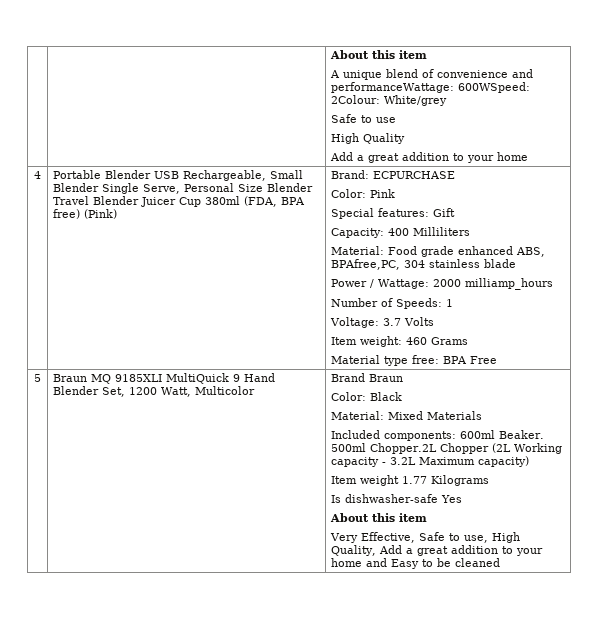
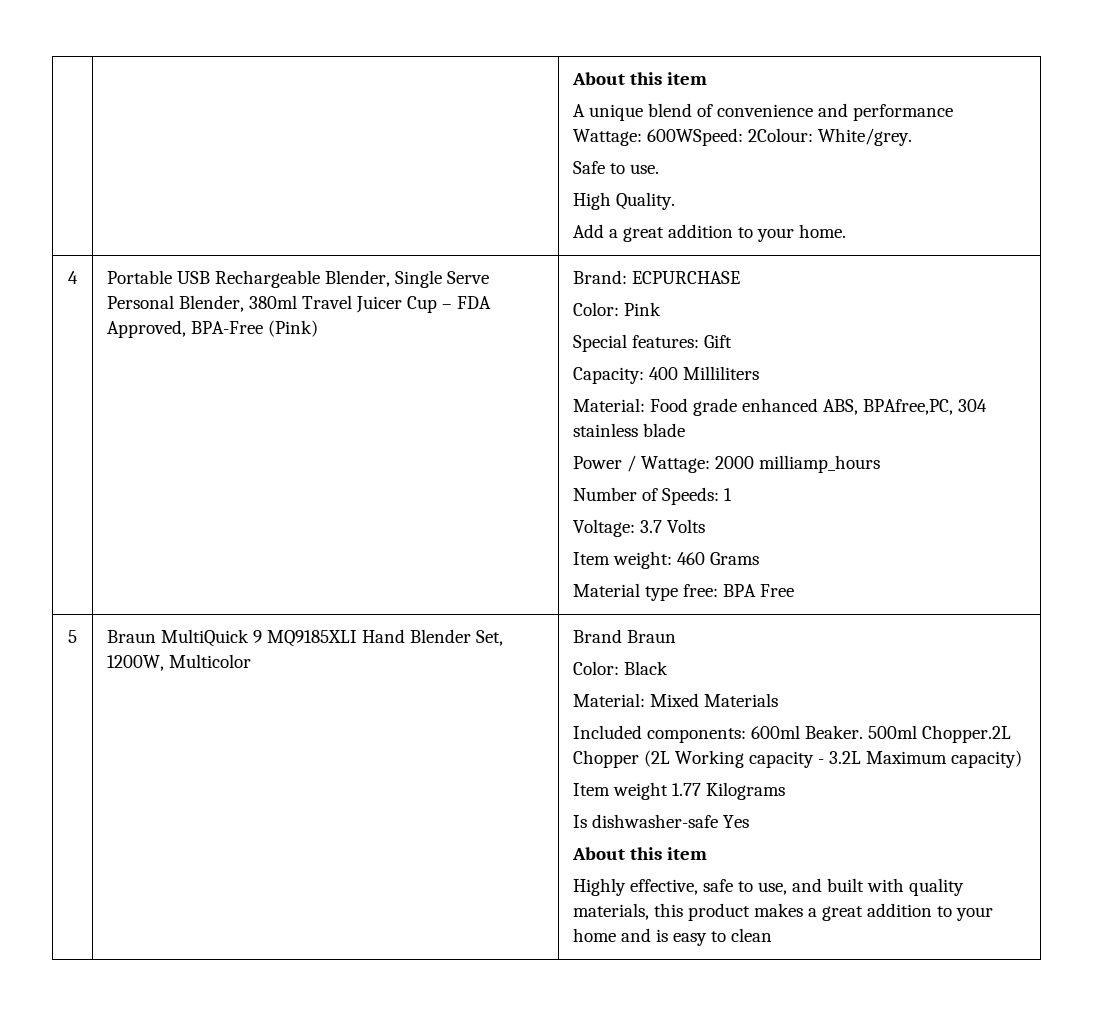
  | | About this item
- A unique blend of convenience and performanceWattage: 600WSpeed: 2Colour: White/grey
- Safe to use
- High Quality
- Add a great addition to your home
+ A unique blend of convenience and performance Wattage: 600WSpeed: 2Colour: White/grey.
+ Safe to use.
+ High Quality.
+ Add a great addition to your home.
- Portable Blender USB Rechargeable, Small Blender Single Serve, Personal Size Blender Travel Blender Juicer Cup 380ml (FDA, BPA free) (Pink)
+ Portable USB Rechargeable Blender, Single Serve Personal Blender, 380ml Travel Juicer Cup – FDA Approved, BPA-Free (Pink)
- Braun MQ 9185XLI MultiQuick 9 Hand Blender Set, 1200 Watt, Multicolor
+ Braun MultiQuick 9 MQ9185XLI Hand Blender Set, 1200W, Multicolor
- Very Effective, Safe to use, High Quality, Add a great addition to your home and Easy to be cleaned
+ Highly effective, safe to use, and built with quality materials, this product makes a great addition to your home and is easy to clean

